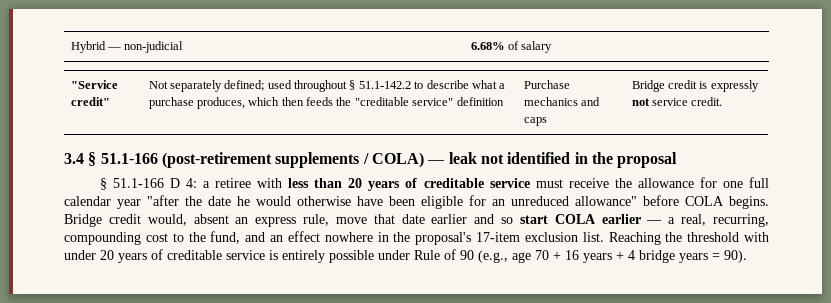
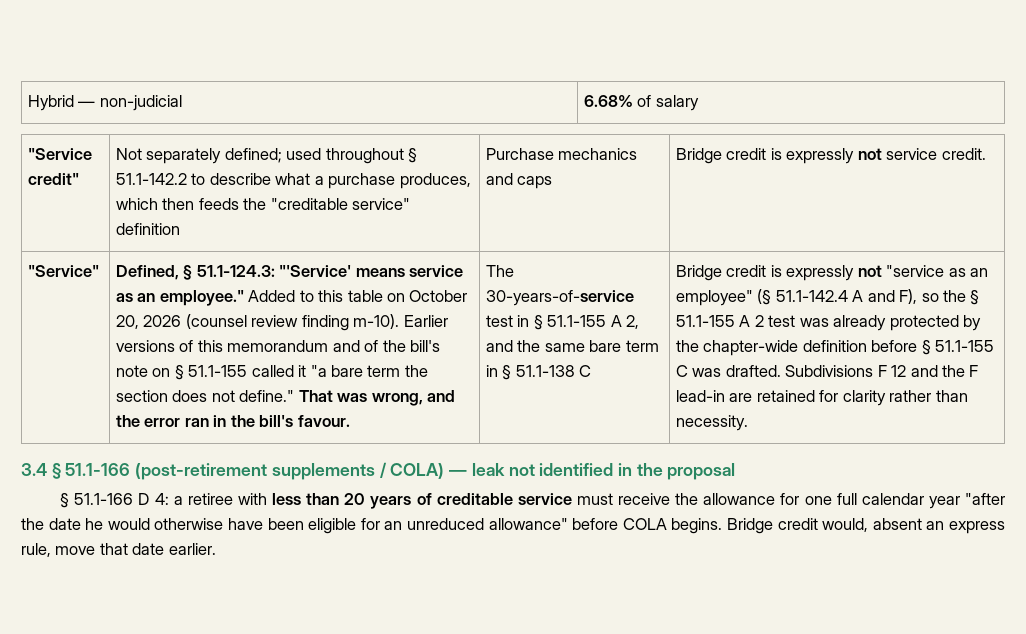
+ "Service" | Defined, § 51.1-124.3: "'Service' means service as an employee." Added to this table on October 20, 2026 (counsel review finding m-10). Earlier versions of this memorandum and of the bill's note on § 51.1-155 called it "a bare term the section does not define." That was wrong, and the error ran in the bill's favour. | The 30-years-of-service test in § 51.1-155 A 2, and the same bare term in § 51.1-138 C | Bridge credit is expressly not "service as an employee" (§ 51.1-142.4 A and F), so the § 51.1-155 A 2 test was already protected by the chapter-wide definition before § 51.1-155 C was drafted. Subdivisions F 12 and the F lead-in are retained for clarity rather than necessity.
- Bridge credit would, absent an express rule, move that date earlier and so start COLA earlier — a real, recurring, compounding cost to the fund, and an effect nowhere in the proposal's 17-item exclusion list. Reaching the threshold with under 20 years of creditable service is entirely possible under Rule of 90 (e.g., age 70 + 16 years + 4 bridge years = 90).
+ Bridge credit would, absent an express rule, move that date earlier.

